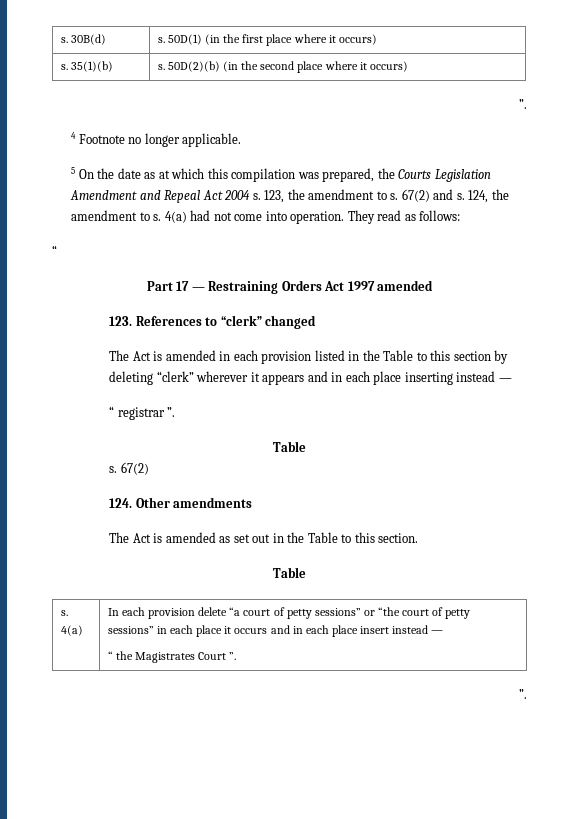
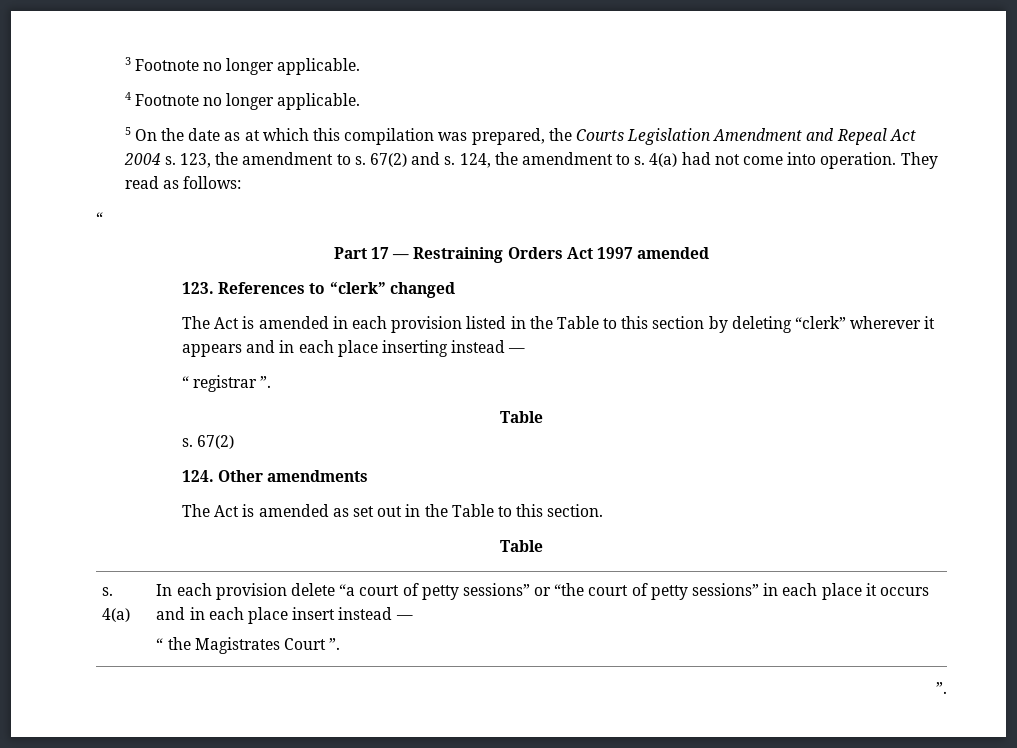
- s. 30B(d) | s. 50D(1) (in the first place where it occurs)
- s. 35(1)(b) | s. 50D(2)(b) (in the second place where it occurs)
- ”.
+ 3 Footnote no longer applicable.

